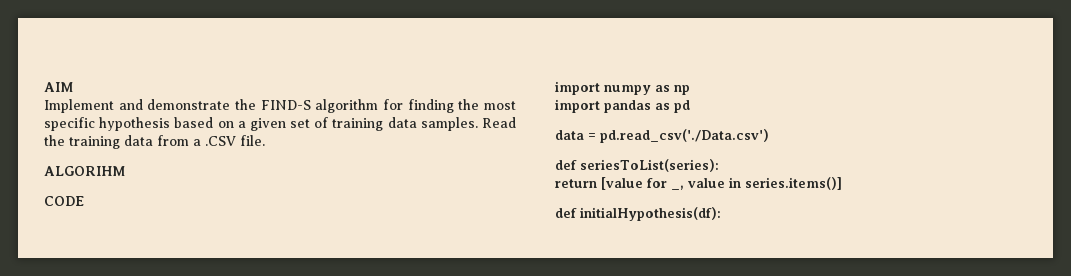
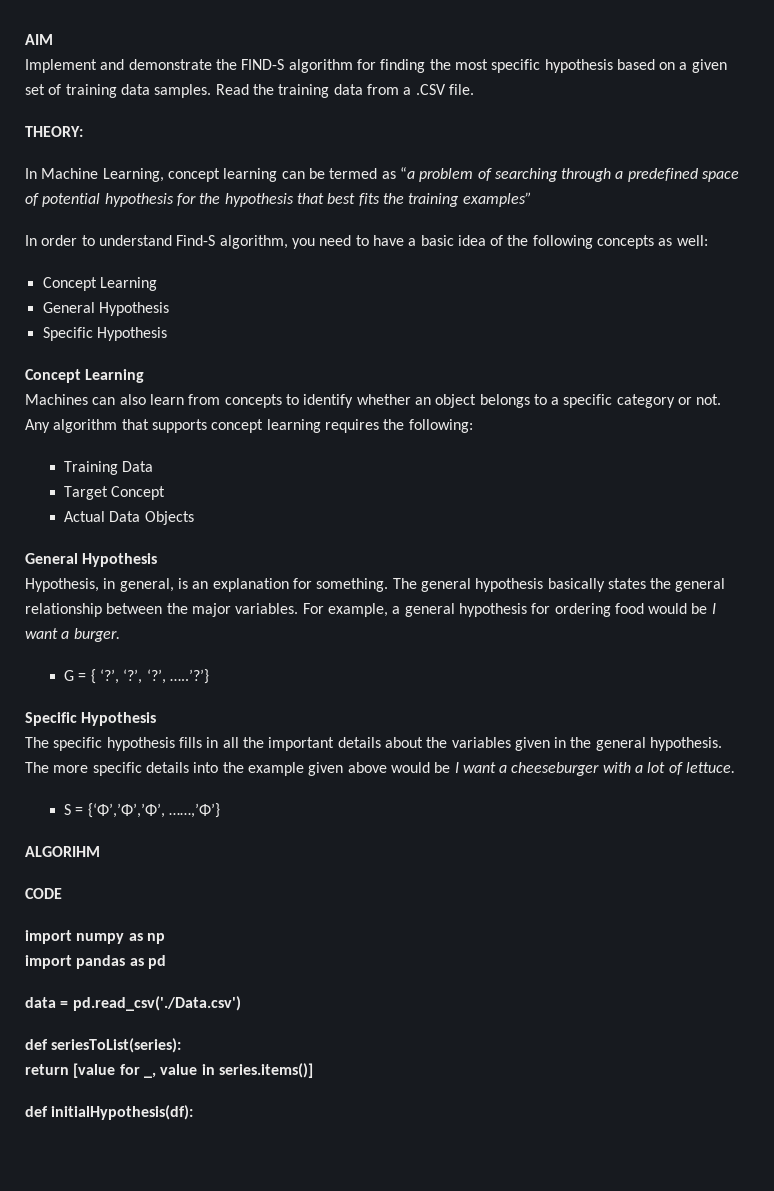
+ THEORY:
+ In Machine Learning, concept learning can be termed as “a problem of searching through a predefined space of potential hypothesis for the hypothesis that best fits the training examples”
+ In order to understand Find-S algorithm, you need to have a basic idea of the following concepts as well:
+ Concept Learning
+ General Hypothesis
+ Specific Hypothesis
+ Concept Learning
+ Machines can also learn from concepts to identify whether an object belongs to a specific category or not. Any algorithm that supports concept learning requires the following:
+ Training Data
+ Target Concept
+ Actual Data Objects
+ General Hypothesis
+ Hypothesis, in general, is an explanation for something. The general hypothesis basically states the general relationship between the major variables. For example, a general hypothesis for ordering food would be I want a burger.
+ G = { ‘?’, ‘?’, ‘?’, …..’?’}
+ Specific Hypothesis
+ The specific hypothesis fills in all the important details about the variables given in the general hypothesis. The more specific details into the example given above would be I want a cheeseburger with a lot of lettuce.
+ S = {‘Φ’,’Φ’,’Φ’, ……,’Φ’}

